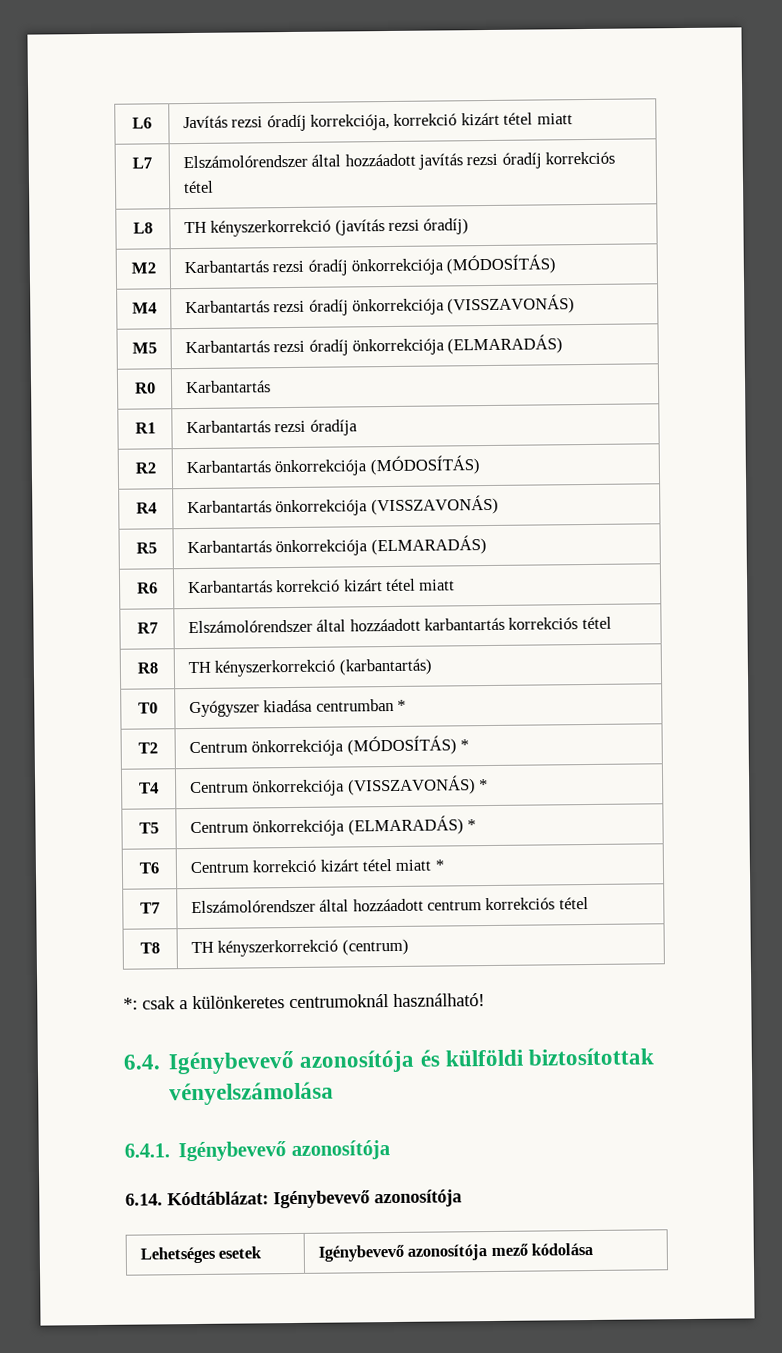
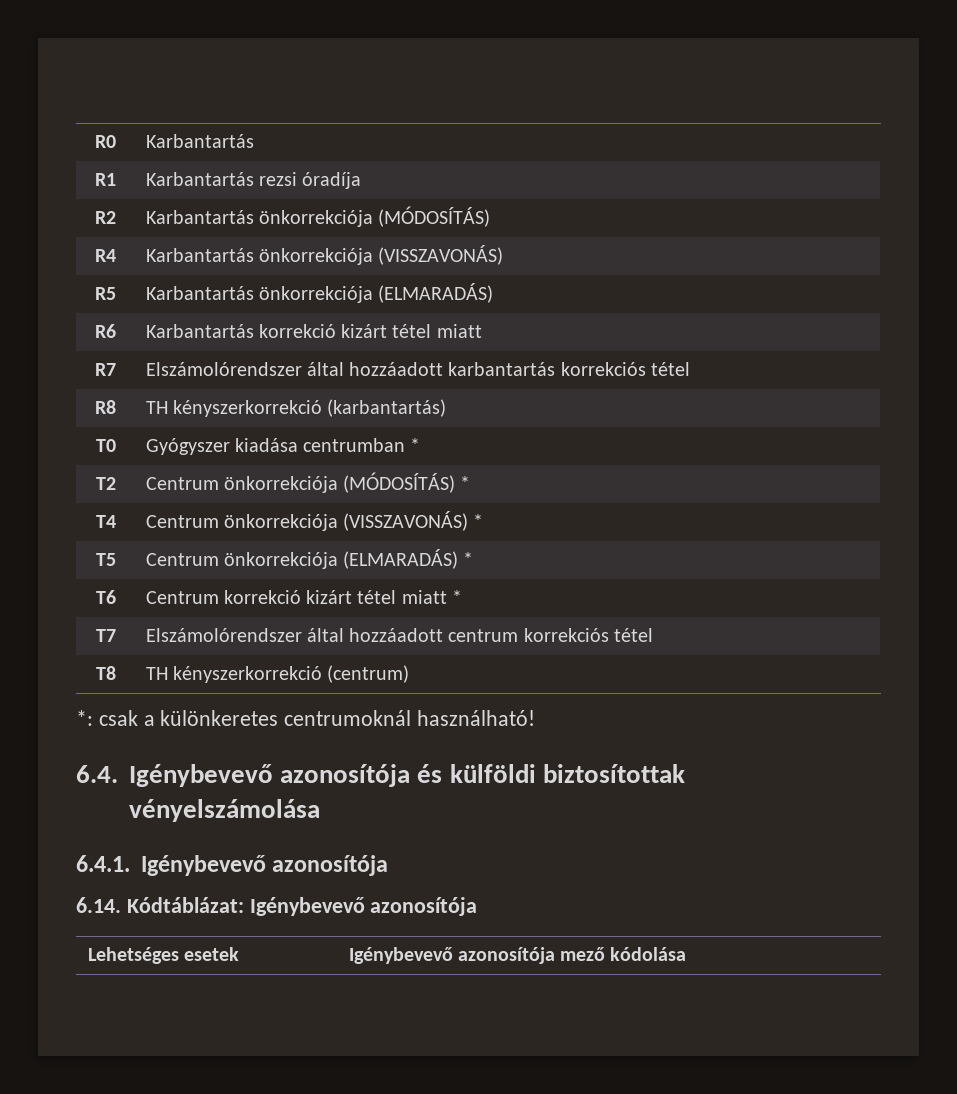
- L6 | Javítás rezsi óradíj korrekciója, korrekció kizárt tétel miatt
- L7 | Elszámolórendszer által hozzáadott javítás rezsi óradíj korrekciós tétel
- L8 | TH kényszerkorrekció (javítás rezsi óradíj)
- M2 | Karbantartás rezsi óradíj önkorrekciója (MÓDOSÍTÁS)
- M4 | Karbantartás rezsi óradíj önkorrekciója (VISSZAVONÁS)
- M5 | Karbantartás rezsi óradíj önkorrekciója (ELMARADÁS)

